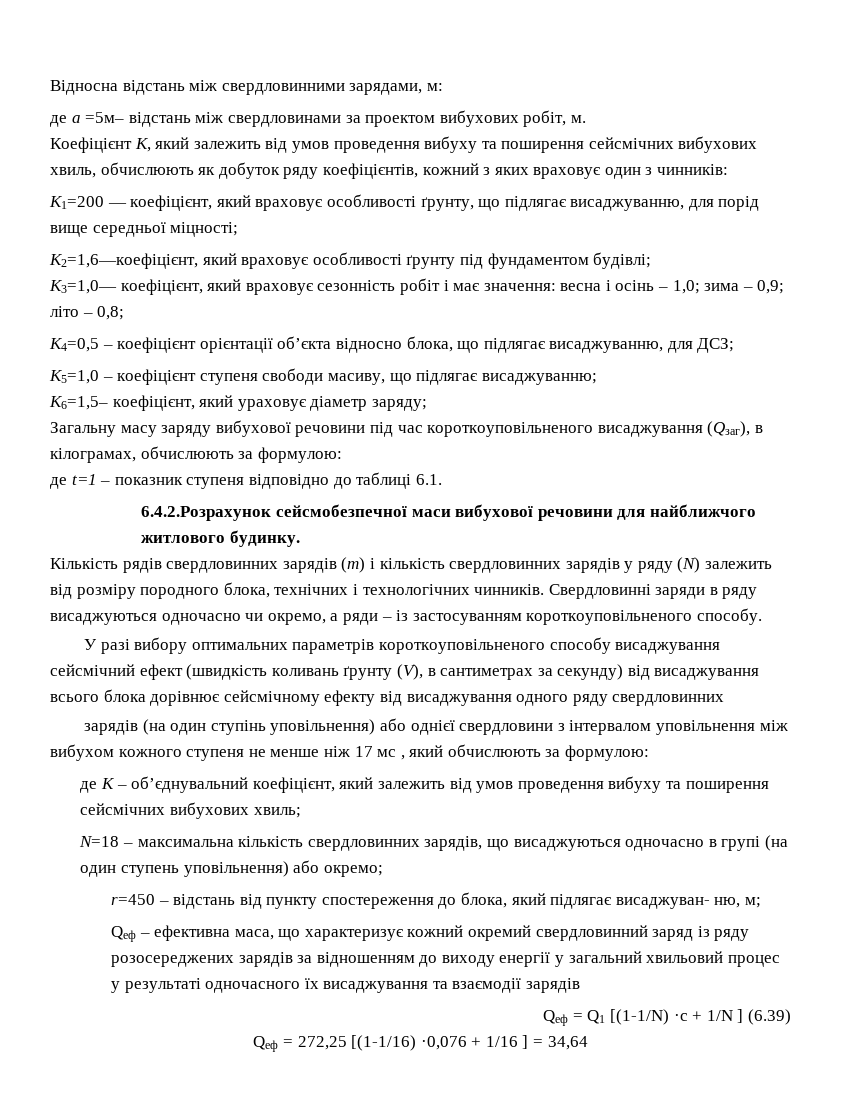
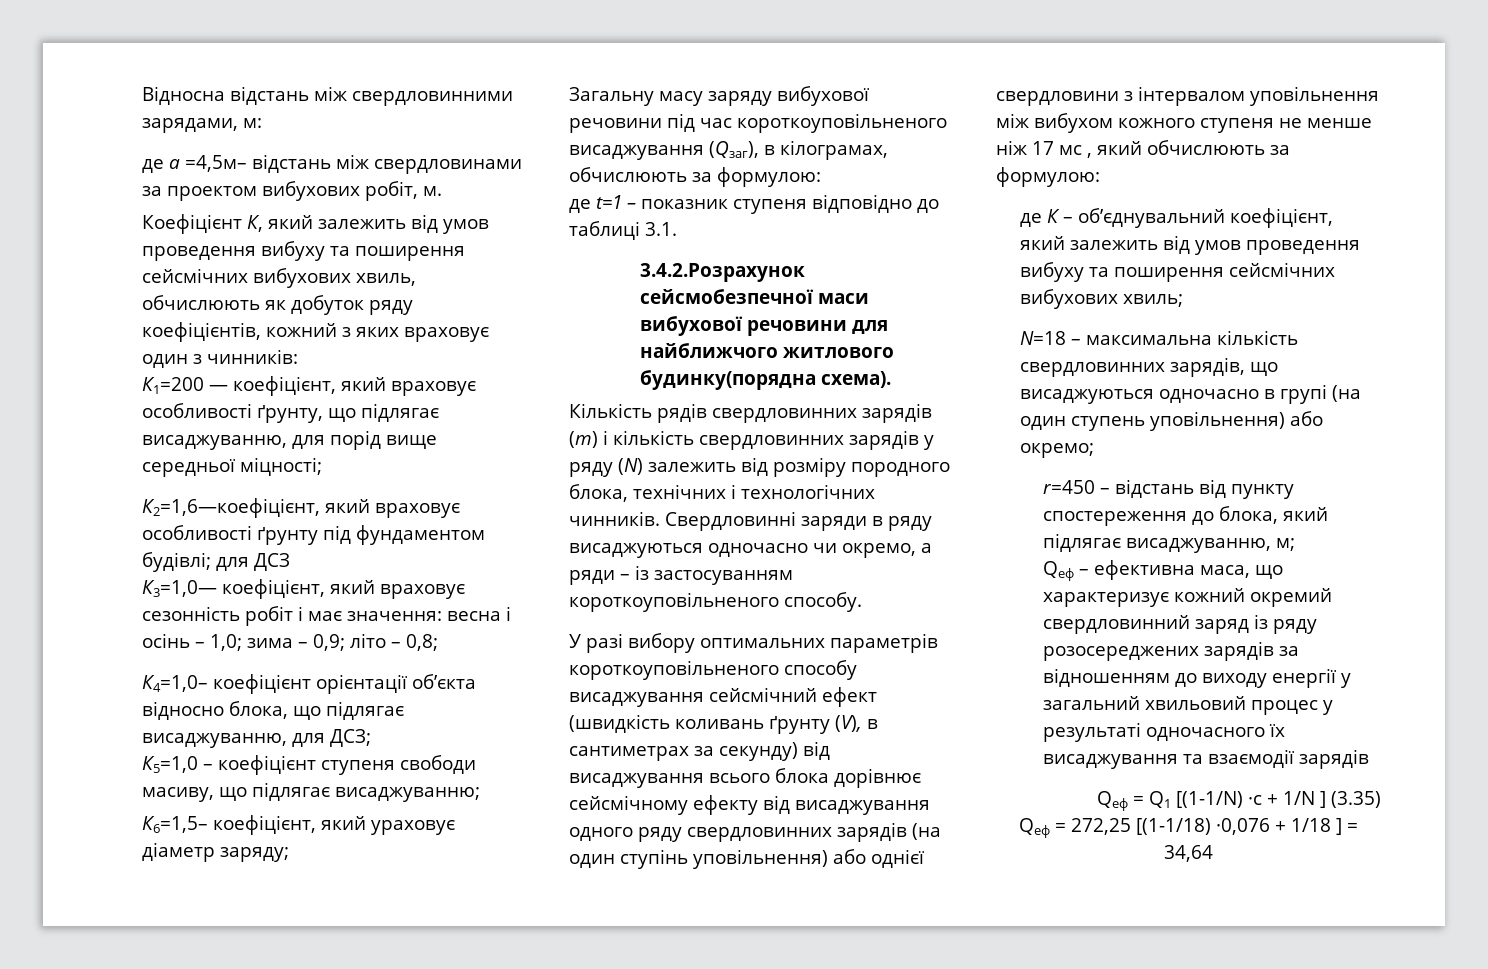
- де а =5м– відстань між свердловинами за проектом вибухових робіт, м.
+ де а =4,5м– відстань між свердловинами за проектом вибухових робіт, м.
- К2=1,6—коефіцієнт, який враховує особливості ґрунту під фундаментом будівлі;
+ К2=1,6—коефіцієнт, який враховує особливості ґрунту під фундаментом будівлі; для ДСЗ
- К4=0,5 – коефіцієнт орієнтації об’єкта відносно блока, що підлягає висаджуванню, для ДСЗ;
+ К4=1,0– коефіцієнт орієнтації об’єкта відносно блока, що підлягає висаджуванню, для ДСЗ;
- де t=1 – показник ступеня відповідно до таблиці 6.1.
- 6.4.2.Розрахунок сейсмобезпечної маси вибухової речовини для найближчого житлового будинку.
+ де t=1 – показник ступеня відповідно до таблиці 3.1.
+ 3.4.2.Розрахунок сейсмобезпечної маси вибухової речовини для найближчого житлового будинку(порядна схема).
- У разі вибору оптимальних параметрів короткоуповільненого способу висаджування сейсмічний ефект (швидкість коливань ґрунту (V), в сантиметрах за секунду) від висаджування всього блока дорівнює сейсмічному ефекту від висаджування одного ряду свердловинних
- зарядів (на один ступінь уповільнення) або однієї свердловини з інтервалом уповільнення між вибухом кожного ступеня не менше ніж 17 мс , який обчислюють за формулою:
+ У разі вибору оптимальних параметрів короткоуповільненого способу висаджування сейсмічний ефект (швидкість коливань ґрунту (V), в сантиметрах за секунду) від висаджування всього блока дорівнює сейсмічному ефекту від висаджування одного ряду свердловинних зарядів (на один ступінь уповільнення) або однієї свердловини з інтервалом уповільнення між вибухом кожного ступеня не менше ніж 17 мс , який обчислюють за формулою:
- r=450 – відстань від пункту спостереження до блока, який підлягає висаджуван- ню, м;
+ r=450 – відстань від пункту спостереження до блока, який підлягає висаджуванню, м;
- Qеф = Q1 [(1-1/N) ·c + 1/N ] (6.39)
+ Qеф = Q1 [(1-1/N) ·c + 1/N ] (3.35)
- Qеф = 272,25 [(1-1/16) ·0,076 + 1/16 ] = 34,64
+ Qеф = 272,25 [(1-1/18) ·0,076 + 1/18 ] = 34,64

